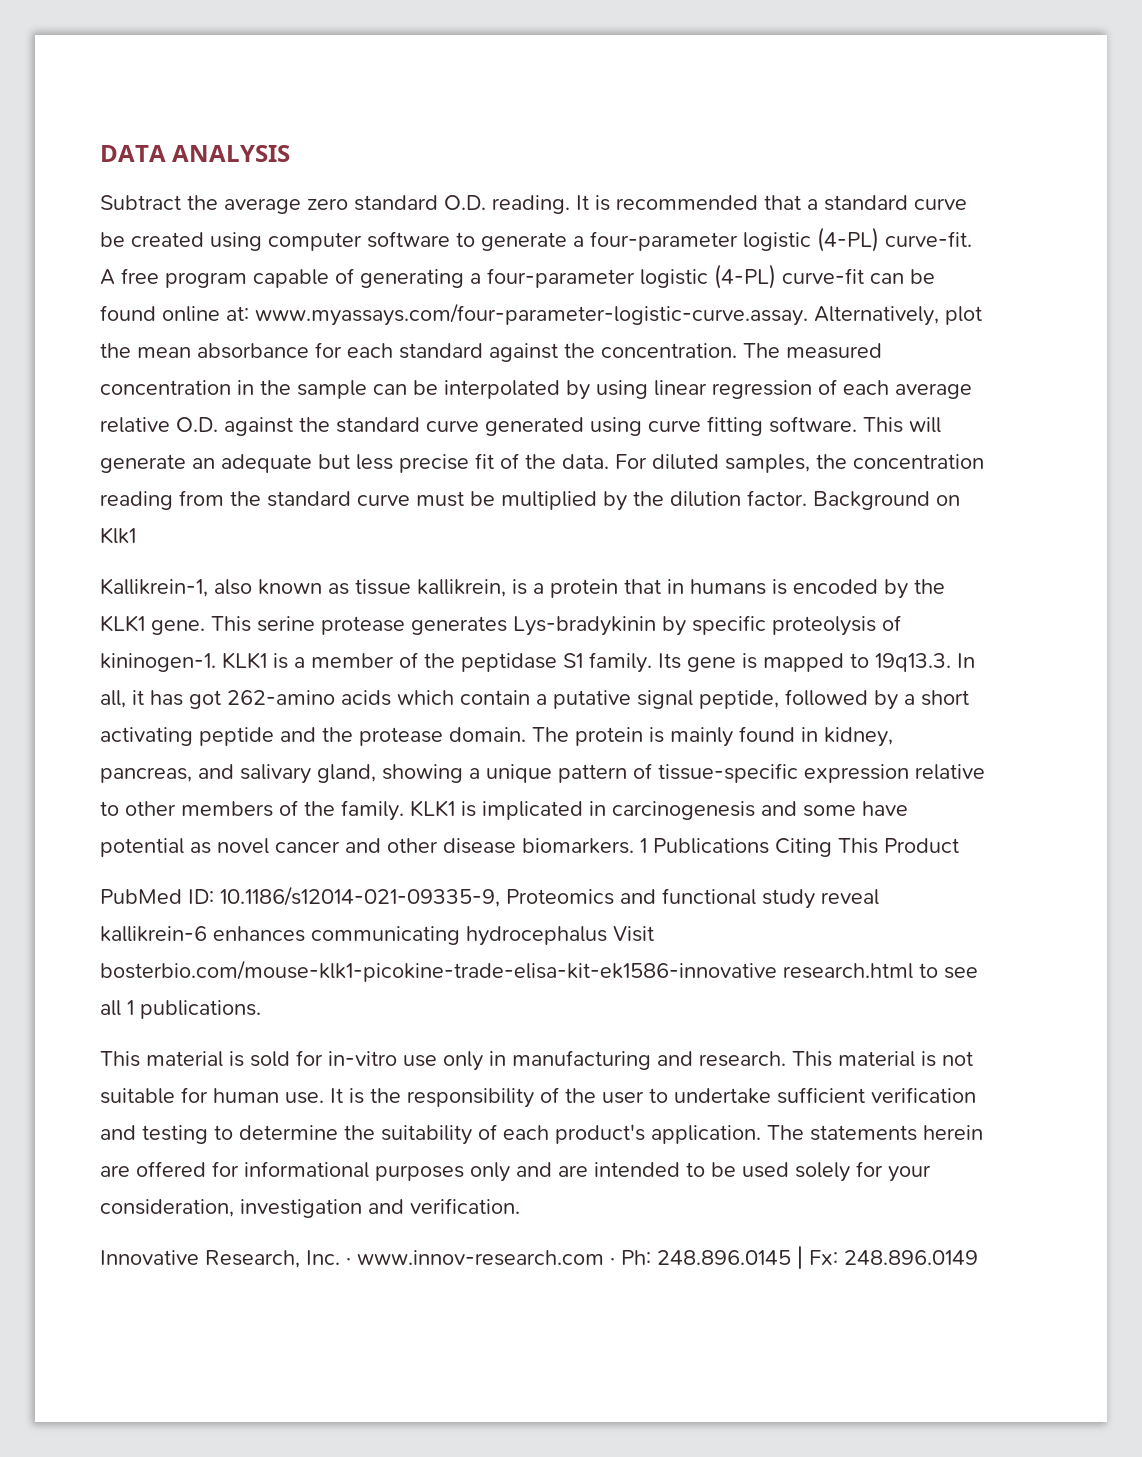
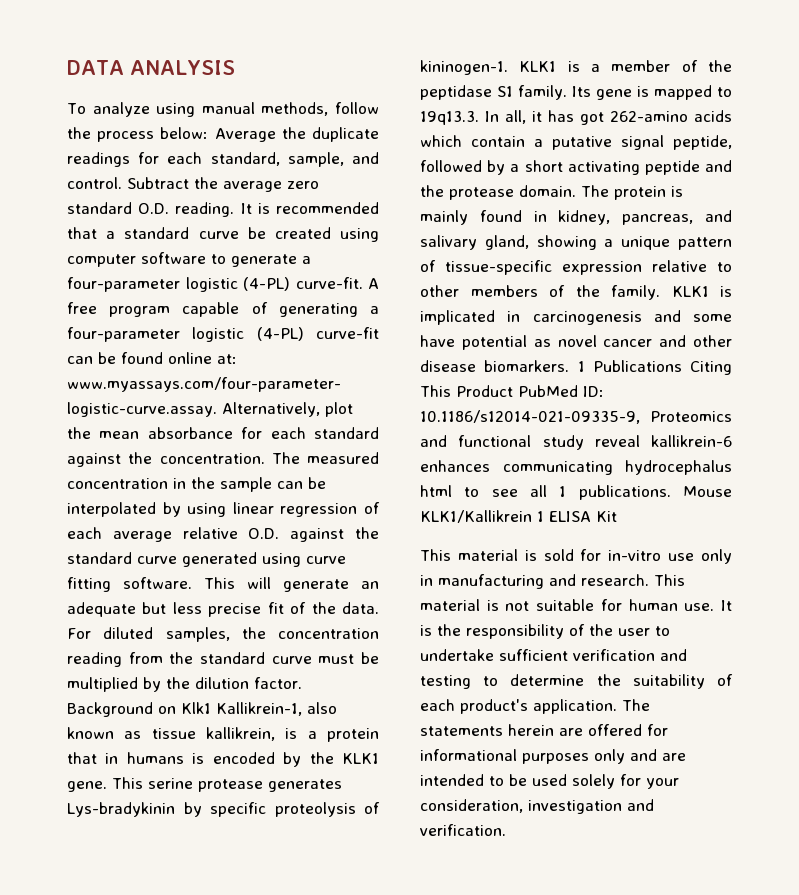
+ To analyze using manual methods, follow the process below: Average the duplicate readings for each standard, sample, and control.
- Background on Klk1
- Kallikrein-1, also known as tissue kallikrein, is a protein that in humans is encoded by the KLK1 gene.
+ Background on Klk1 Kallikrein-1, also known as tissue kallikrein, is a protein that in humans is encoded by the KLK1 gene.
- 1 Publications Citing This Product
- PubMed ID: 10.1186/s12014-021-09335-9, Proteomics and functional study reveal kallikrein-6 enhances communicating hydrocephalus Visit bosterbio.com/mouse-klk1-picokine-trade-elisa-kit-ek1586-innovative research.html to see all 1 publications.
+ 1 Publications Citing This Product PubMed ID: 10.1186/s12014-021-09335-9, Proteomics and functional study reveal kallikrein-6 enhances communicating hydrocephalus html to see all 1 publications. Mouse KLK1/Kallikrein 1 ELISA Kit
- Innovative Research, Inc. · www.innov-research.com · Ph: 248.896.0145 | Fx: 248.896.0149

